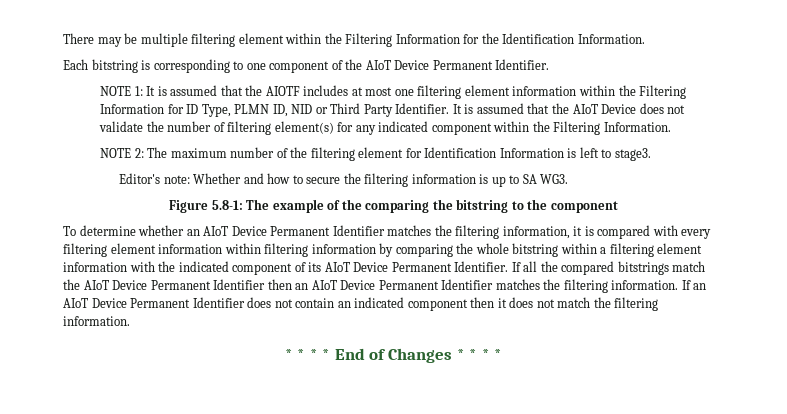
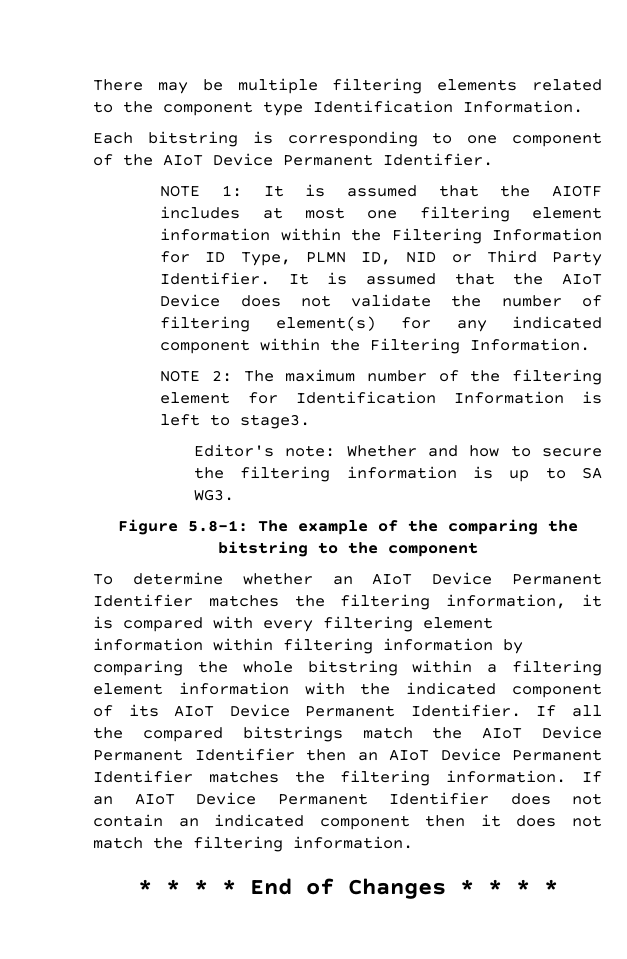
- There may be multiple filtering element within the Filtering Information for the Identification Information.
+ There may be multiple filtering elements related to the component type Identification Information.

